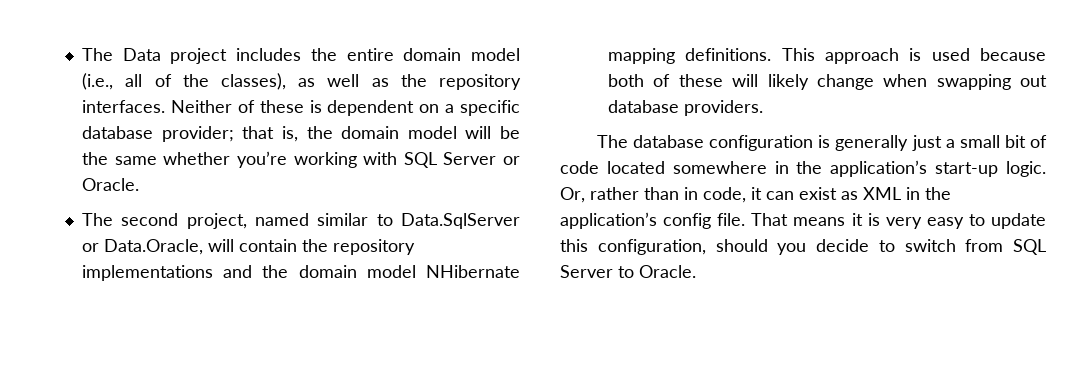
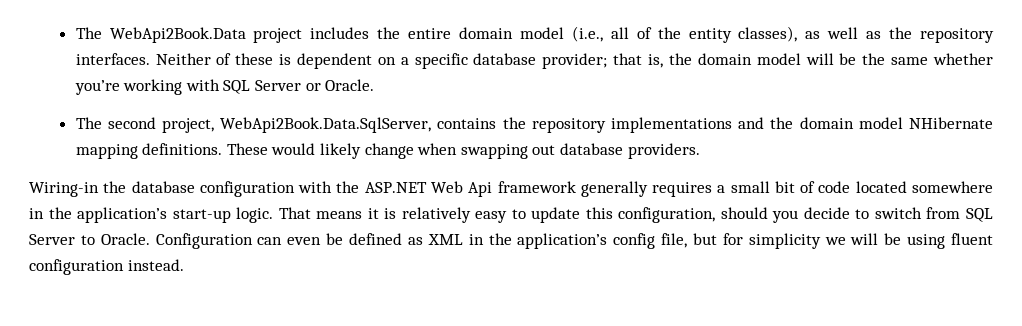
- The Data project includes the entire domain model (i.e., all of the classes), as well as the repository interfaces.
+ The WebApi2Book.Data project includes the entire domain model (i.e., all of the entity classes), as well as the repository interfaces.
- The second project, named similar to Data.SqlServer or Data.Oracle, will contain the repository implementations and the domain model NHibernate mapping definitions.
+ The second project, WebApi2Book.Data.SqlServer, contains the repository implementations and the domain model NHibernate mapping definitions.
- This approach is used because both of these will likely change when swapping out database providers.
+ These would likely change when swapping out database providers.
- The database configuration is generally just a small bit of code located somewhere in the application’s start-up logic.
+ Wiring-in the database configuration with the ASP.NET Web Api framework generally requires a small bit of code located somewhere in the application’s start-up logic.
- Or, rather than in code, it can exist as XML in the application’s config file.
- That means it is very easy to update this configuration, should you decide to switch from SQL Server to Oracle.
+ That means it is relatively easy to update this configuration, should you decide to switch from SQL Server to Oracle.
+ Configuration can even be defined as XML in the application’s config file, but for simplicity we will be using fluent configuration instead.

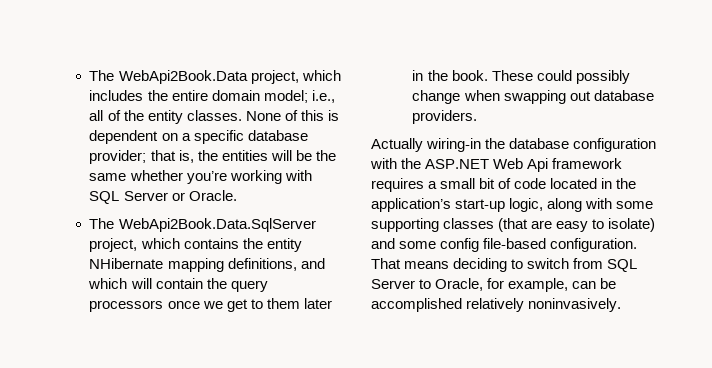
- The WebApi2Book.Data project includes the entire domain model (i.e., all of the entity classes), as well as the repository interfaces. Neither of these is dependent on a specific database provider; that is, the domain model will be the same whether you’re working with SQL Server or Oracle.
+ The WebApi2Book.Data project, which includes the entire domain model; i.e., all of the entity classes. None of this is dependent on a specific database provider; that is, the entities will be the same whether you’re working with SQL Server or Oracle.
- The second project, WebApi2Book.Data.SqlServer, contains the repository implementations and the domain model NHibernate mapping definitions. These would likely change when swapping out database providers.
+ The WebApi2Book.Data.SqlServer project, which contains the entity NHibernate mapping definitions, and which will contain the query processors once we get to them later in the book. These could possibly change when swapping out database providers.
- Wiring-in the database configuration with the ASP.NET Web Api framework generally requires a small bit of code located somewhere in the application’s start-up logic. That means it is relatively easy to update this configuration, should you decide to switch from SQL Server to Oracle. Configuration can even be defined as XML in the application’s config file, but for simplicity we will be using fluent configuration instead.
+ Actually wiring-in the database configuration with the ASP.NET Web Api framework requires a small bit of code located in the application’s start-up logic, along with some supporting classes (that are easy to isolate) and some config file-based configuration. That means deciding to switch from SQL Server to Oracle, for example, can be accomplished relatively noninvasively.

